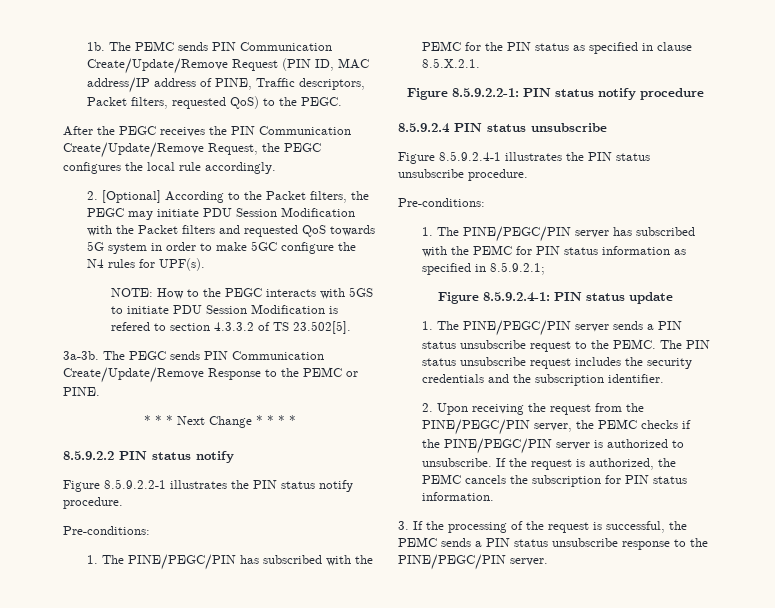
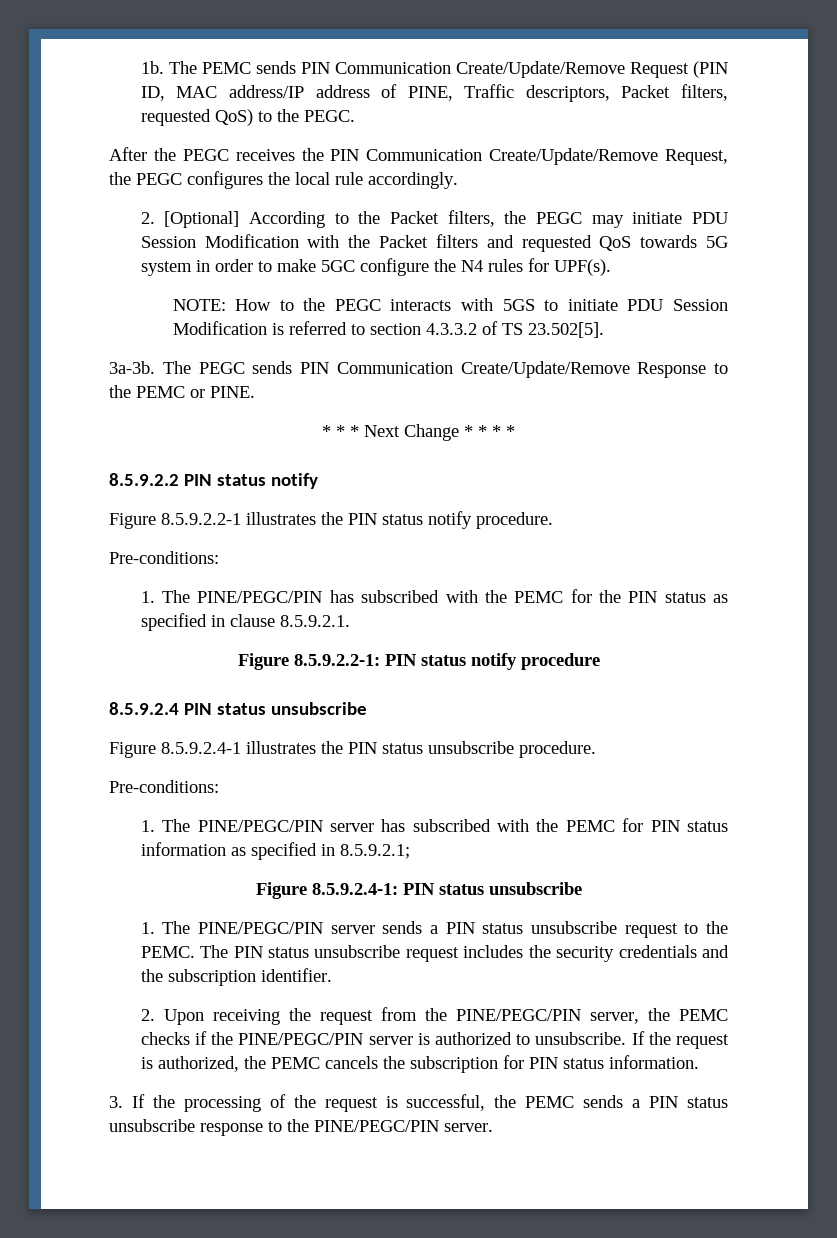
- NOTE: How to the PEGC interacts with 5GS to initiate PDU Session Modification is refered to section 4.3.3.2 of TS 23.502[5].
+ NOTE: How to the PEGC interacts with 5GS to initiate PDU Session Modification is referred to section 4.3.3.2 of TS 23.502[5].
- 1. The PINE/PEGC/PIN has subscribed with the PEMC for the PIN status as specified in clause 8.5.X.2.1.
+ 1. The PINE/PEGC/PIN has subscribed with the PEMC for the PIN status as specified in clause 8.5.9.2.1.
- Figure 8.5.9.2.4-1: PIN status update
+ Figure 8.5.9.2.4-1: PIN status unsubscribe

